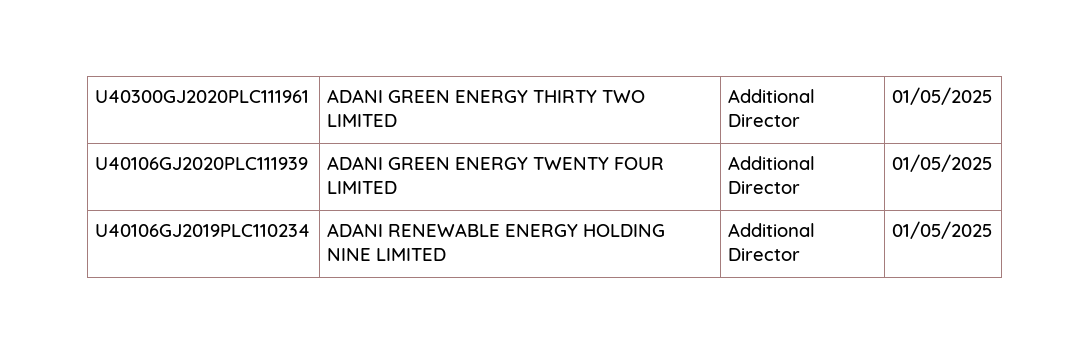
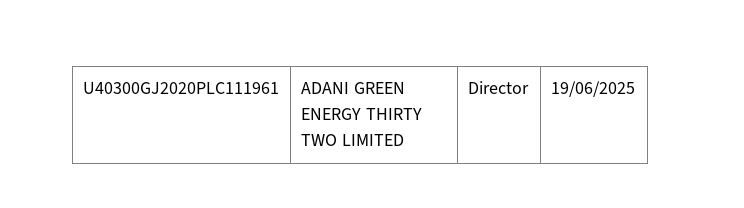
- U40300GJ2020PLC111961 | ADANI GREEN ENERGY THIRTY TWO LIMITED | Additional Director | 01/05/2025
- U40106GJ2020PLC111939 | ADANI GREEN ENERGY TWENTY FOUR LIMITED | Additional Director | 01/05/2025
- U40106GJ2019PLC110234 | ADANI RENEWABLE ENERGY HOLDING NINE LIMITED | Additional Director | 01/05/2025
+ U40300GJ2020PLC111961 | ADANI GREEN ENERGY THIRTY TWO LIMITED | Director | 19/06/2025

